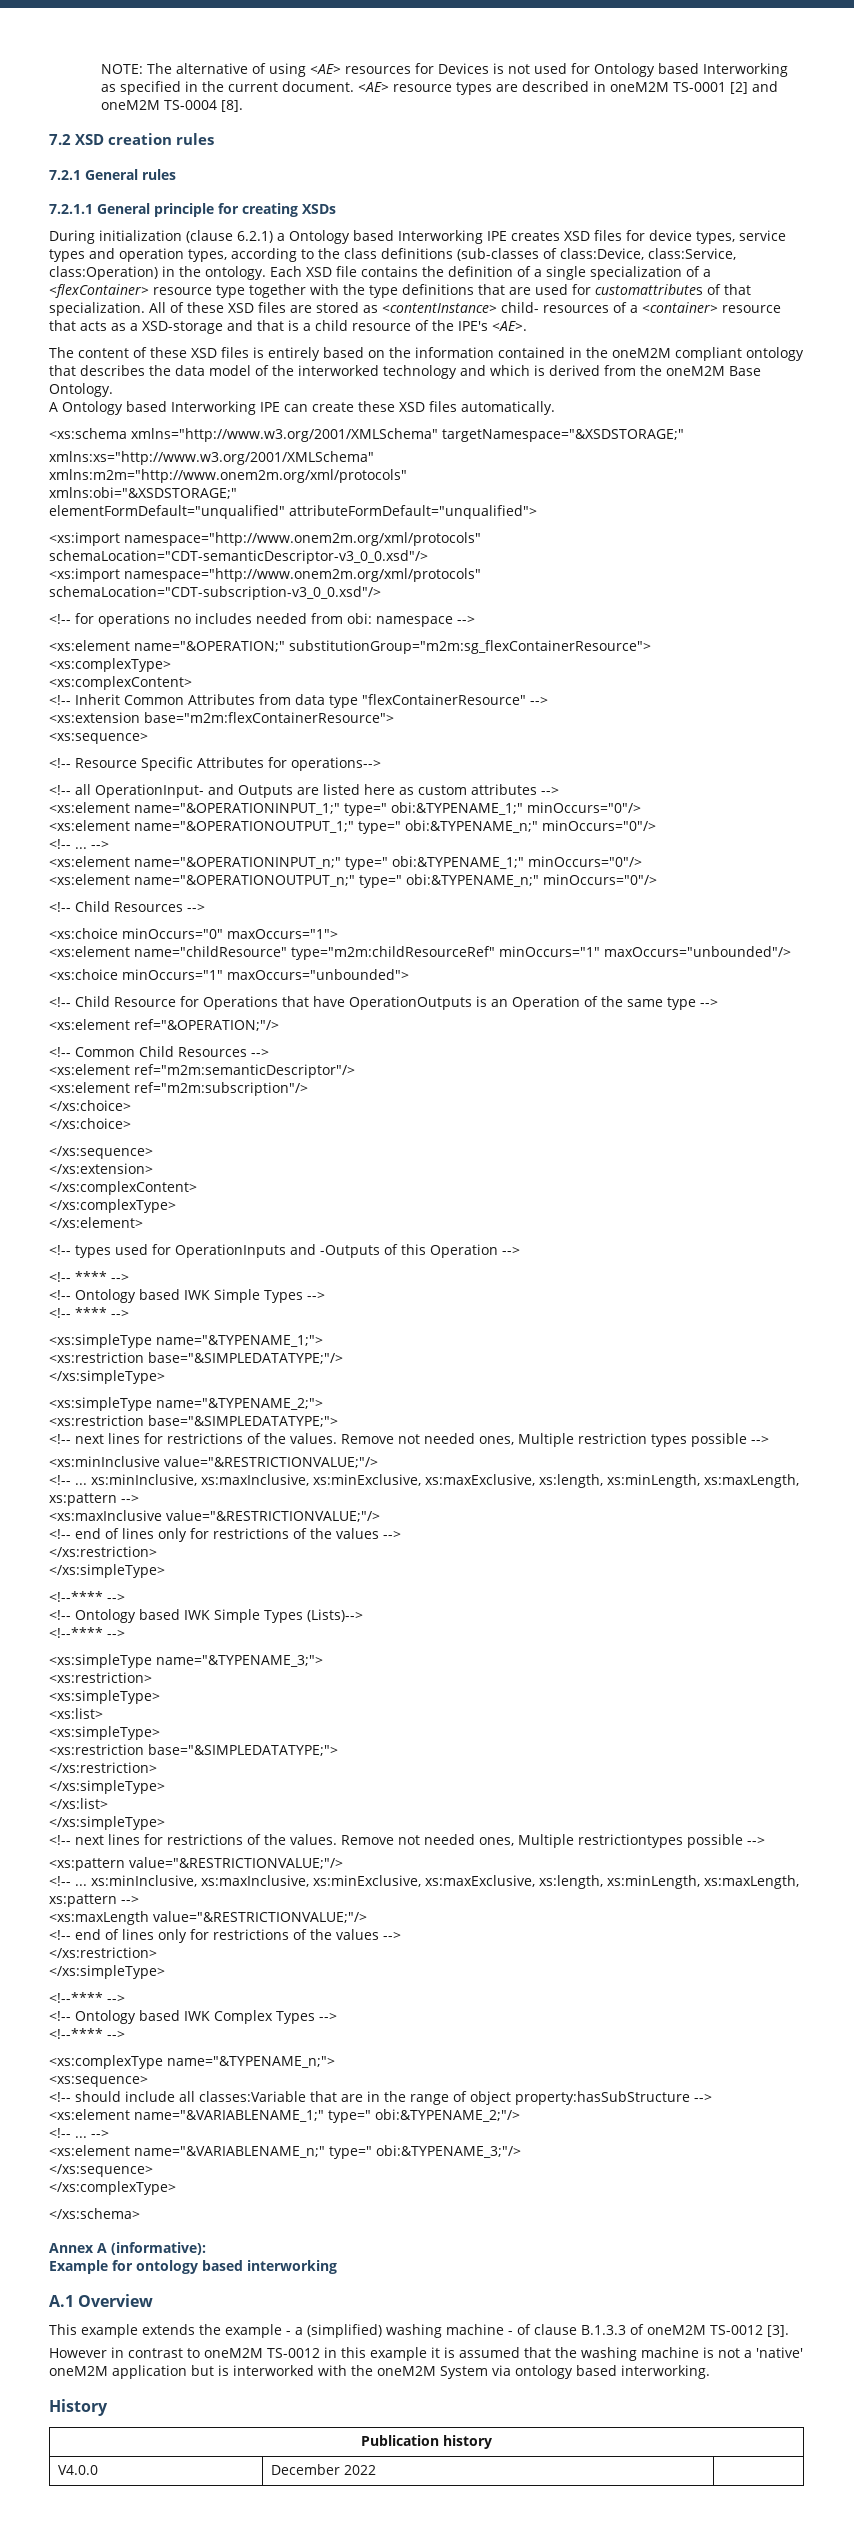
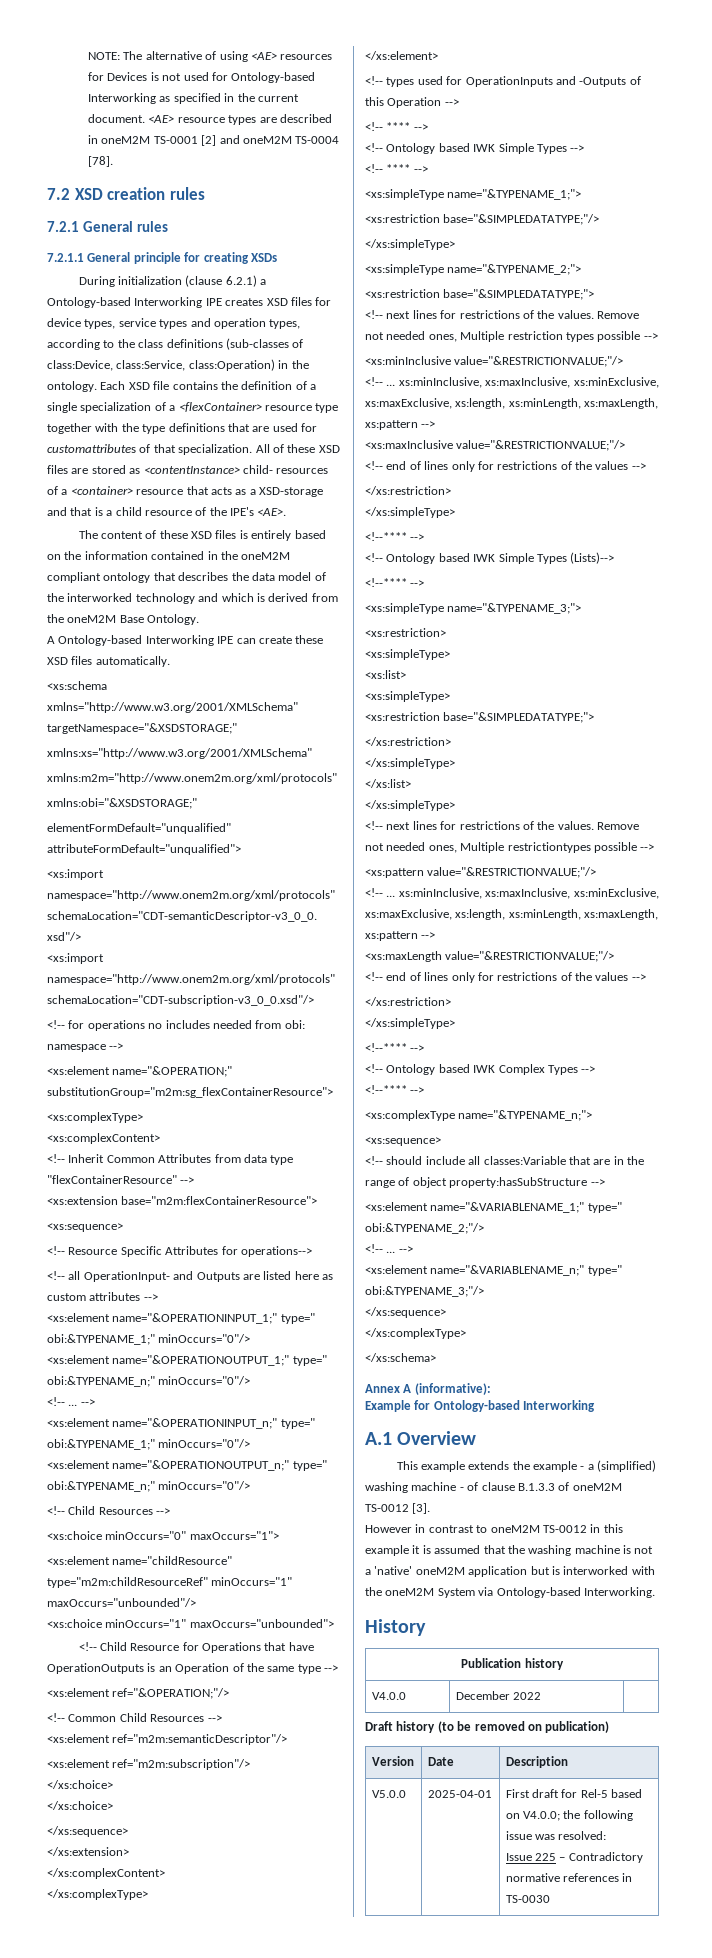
- NOTE: The alternative of using <AE> resources for Devices is not used for Ontology based Interworking as specified in the current document.
+ NOTE: The alternative of using <AE> resources for Devices is not used for Ontology-based Interworking as specified in the current document.
- <AE> resource types are described in oneM2M TS-0001 [2] and oneM2M TS-0004 [8].
+ <AE> resource types are described in oneM2M TS-0001 [2] and oneM2M TS-0004 [78].
- During initialization (clause 6.2.1) a Ontology based Interworking IPE creates XSD files for device types, service types and operation types, according to the class definitions (sub-classes of class:Device, class:Service, class:Operation) in the ontology.
+ During initialization (clause 6.2.1) a Ontology-based Interworking IPE creates XSD files for device types, service types and operation types, according to the class definitions (sub-classes of class:Device, class:Service, class:Operation) in the ontology.
- A Ontology based Interworking IPE can create these XSD files automatically.
+ A Ontology-based Interworking IPE can create these XSD files automatically.
- Example for ontology based interworking
+ Example for Ontology-based Interworking
- However in contrast to oneM2M TS-0012 in this example it is assumed that the washing machine is not a 'native' oneM2M application but is interworked with the oneM2M System via ontology based interworking.
+ However in contrast to oneM2M TS-0012 in this example it is assumed that the washing machine is not a 'native' oneM2M application but is interworked with the oneM2M System via Ontology-based Interworking.
+ Draft history (to be removed on publication)
+ Version | Date | Description
+ V5.0.0 | 2025-04-01 | First draft for Rel-5 based on V4.0.0; the following issue was resolved:
+ Issue 225 – Contradictory normative references in TS-0030

